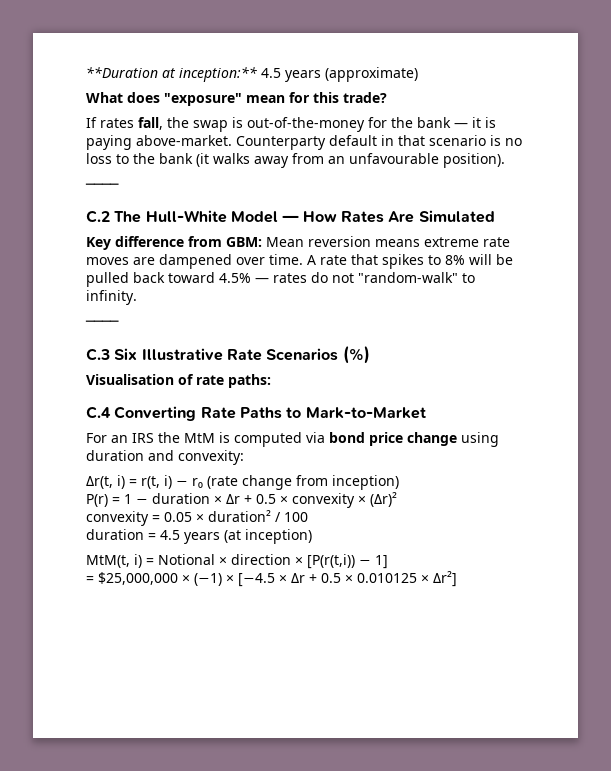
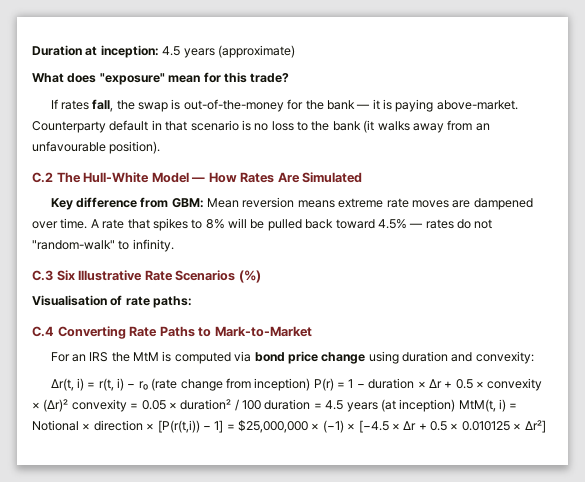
- **Duration at inception:** 4.5 years (approximate)
+ Duration at inception: 4.5 years (approximate)
  Counterparty default in that scenario is no loss to the bank (it walks away from an unfavourable position).
- ────
  A rate that spikes to 8% will be pulled back toward 4.5% — rates do not "random-walk" to infinity.
- ────
- Δr(t, i) = r(t, i) − r₀ (rate change from inception)
- P(r) = 1 − duration × Δr + 0.5 × convexity × (Δr)²
- convexity = 0.05 × duration² / 100
- duration = 4.5 years (at inception)
- MtM(t, i) = Notional × direction × [P(r(t,i)) − 1]
- = $25,000,000 × (−1) × [−4.5 × Δr + 0.5 × 0.010125 × Δr²]
+ Δr(t, i) = r(t, i) − r₀ (rate change from inception) P(r) = 1 − duration × Δr + 0.5 × convexity × (Δr)² convexity = 0.05 × duration² / 100 duration = 4.5 years (at inception) MtM(t, i) = Notional × direction × [P(r(t,i)) − 1] = $25,000,000 × (−1) × [−4.5 × Δr + 0.5 × 0.010125 × Δr²]

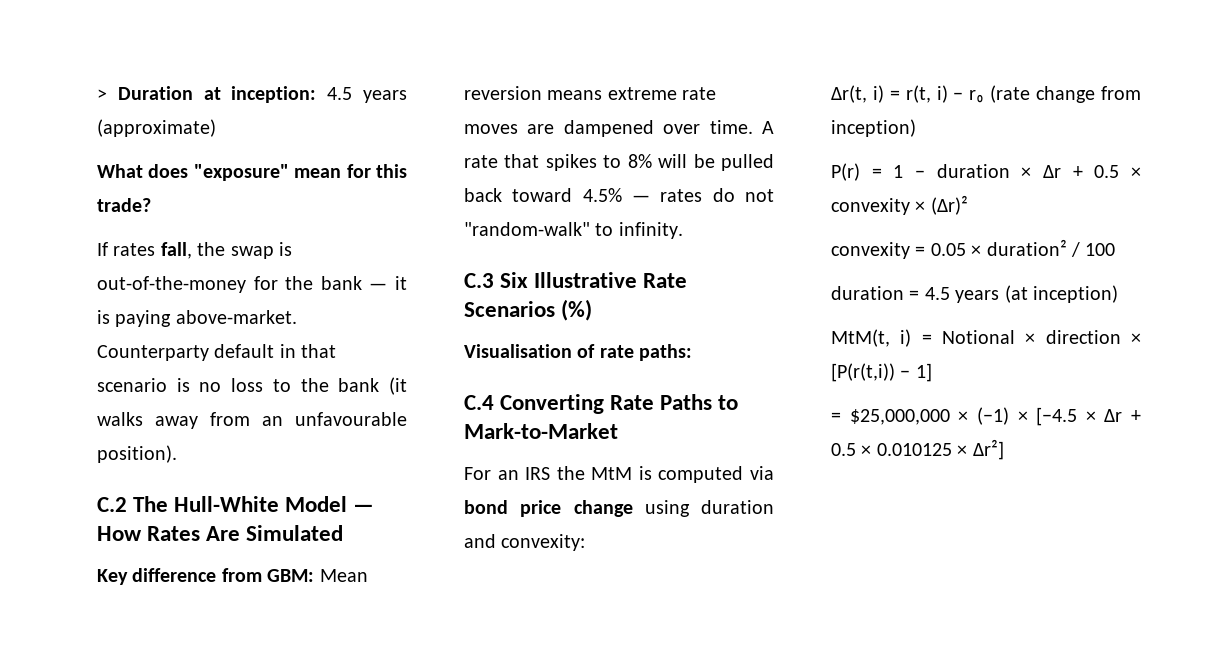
- Duration at inception: 4.5 years (approximate)
+ > Duration at inception: 4.5 years (approximate)
- Δr(t, i) = r(t, i) − r₀ (rate change from inception) P(r) = 1 − duration × Δr + 0.5 × convexity × (Δr)² convexity = 0.05 × duration² / 100 duration = 4.5 years (at inception) MtM(t, i) = Notional × direction × [P(r(t,i)) − 1] = $25,000,000 × (−1) × [−4.5 × Δr + 0.5 × 0.010125 × Δr²]
+ Δr(t, i) = r(t, i) − r₀ (rate change from inception)
+ P(r) = 1 − duration × Δr + 0.5 × convexity × (Δr)²
+ convexity = 0.05 × duration² / 100
+ duration = 4.5 years (at inception)
+ MtM(t, i) = Notional × direction × [P(r(t,i)) − 1]
+ = $25,000,000 × (−1) × [−4.5 × Δr + 0.5 × 0.010125 × Δr²]

